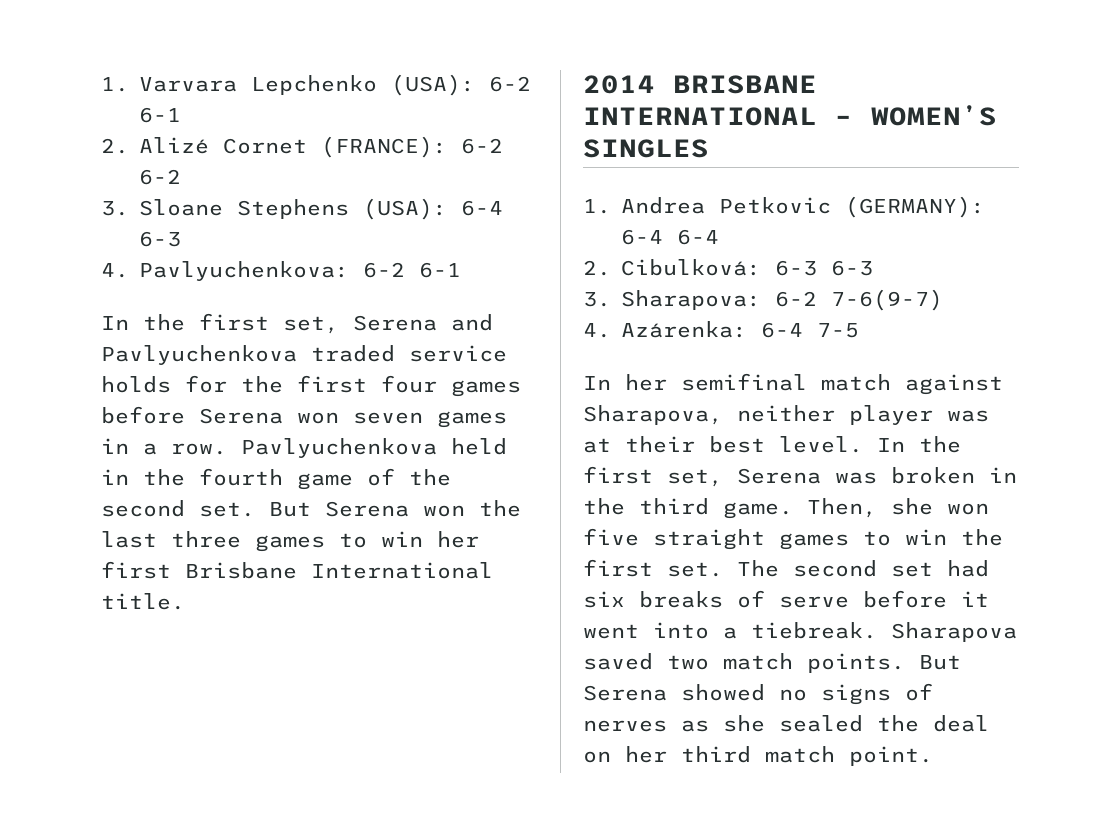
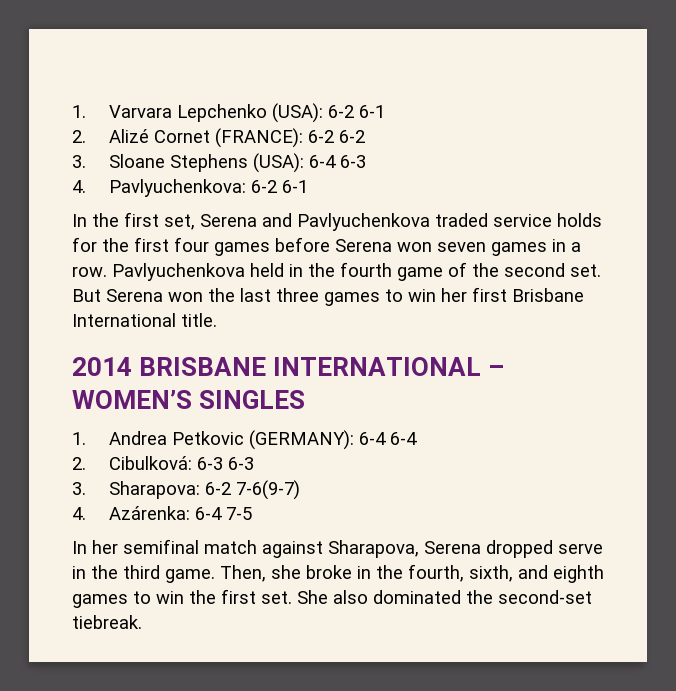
- In her semifinal match against Sharapova, neither player was at their best level. In the first set, Serena was broken in the third game.
+ In her semifinal match against Sharapova, Serena dropped serve in the third game.
- Then, she won five straight games to win the first set.
+ Then, she broke in the fourth, sixth, and eighth games to win the first set.
- The second set had six breaks of serve before it went into a tiebreak. Sharapova saved two match points. But Serena showed no signs of nerves as she sealed the deal on her third match point.
+ She also dominated the second-set tiebreak.

